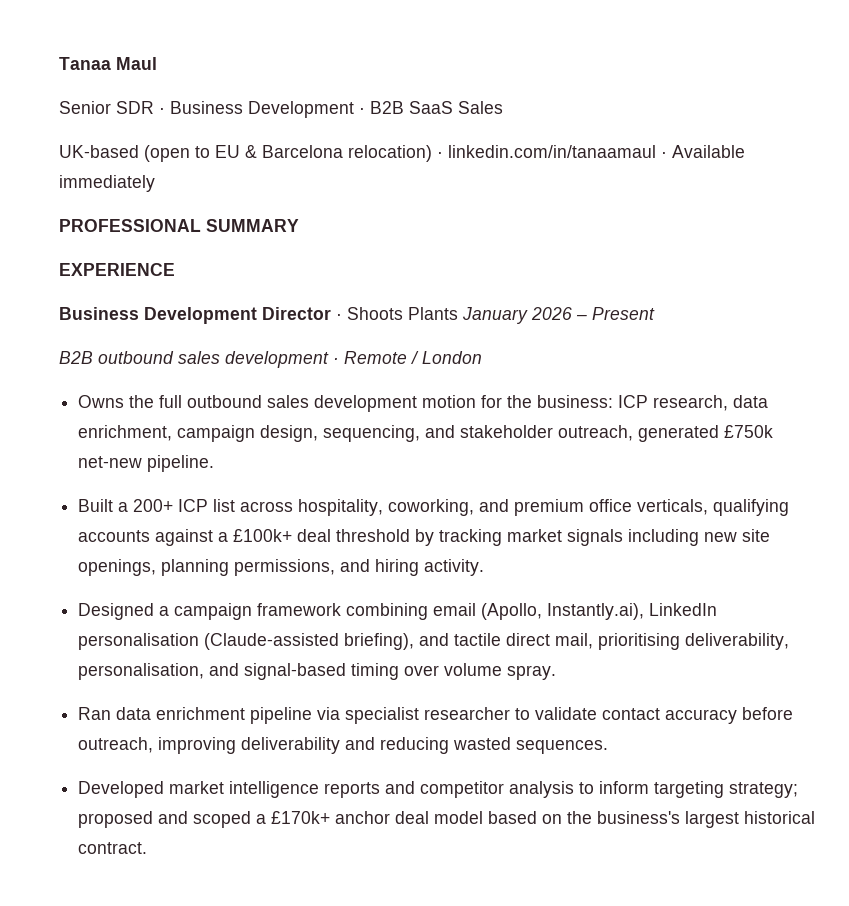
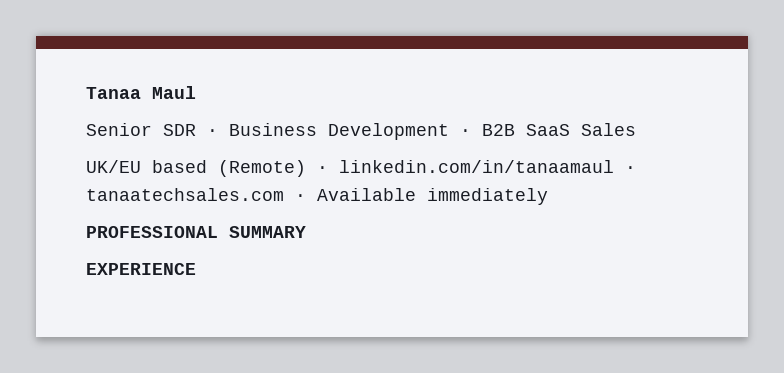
- UK-based (open to EU & Barcelona relocation) · linkedin.com/in/tanaamaul · Available immediately
+ UK/EU based (Remote) · linkedin.com/in/tanaamaul · tanaatechsales.com · Available immediately
- Business Development Director · Shoots Plants January 2026 – Present
- B2B outbound sales development · Remote / London
- Owns the full outbound sales development motion for the business: ICP research, data enrichment, campaign design, sequencing, and stakeholder outreach, generated £750k net-new pipeline.
- Built a 200+ ICP list across hospitality, coworking, and premium office verticals, qualifying accounts against a £100k+ deal threshold by tracking market signals including new site openings, planning permissions, and hiring activity.
- Designed a campaign framework combining email (Apollo, Instantly.ai), LinkedIn personalisation (Claude-assisted briefing), and tactile direct mail, prioritising deliverability, personalisation, and signal-based timing over volume spray.
- Ran data enrichment pipeline via specialist researcher to validate contact accuracy before outreach, improving deliverability and reducing wasted sequences.
- Developed market intelligence reports and competitor analysis to inform targeting strategy; proposed and scoped a £170k+ anchor deal model based on the business's largest historical contract.

